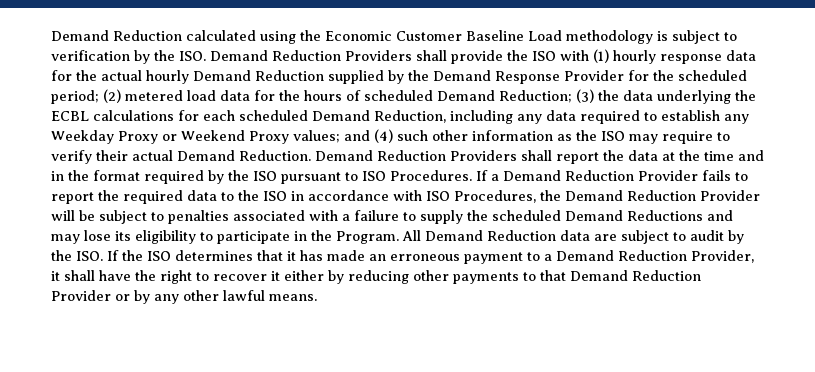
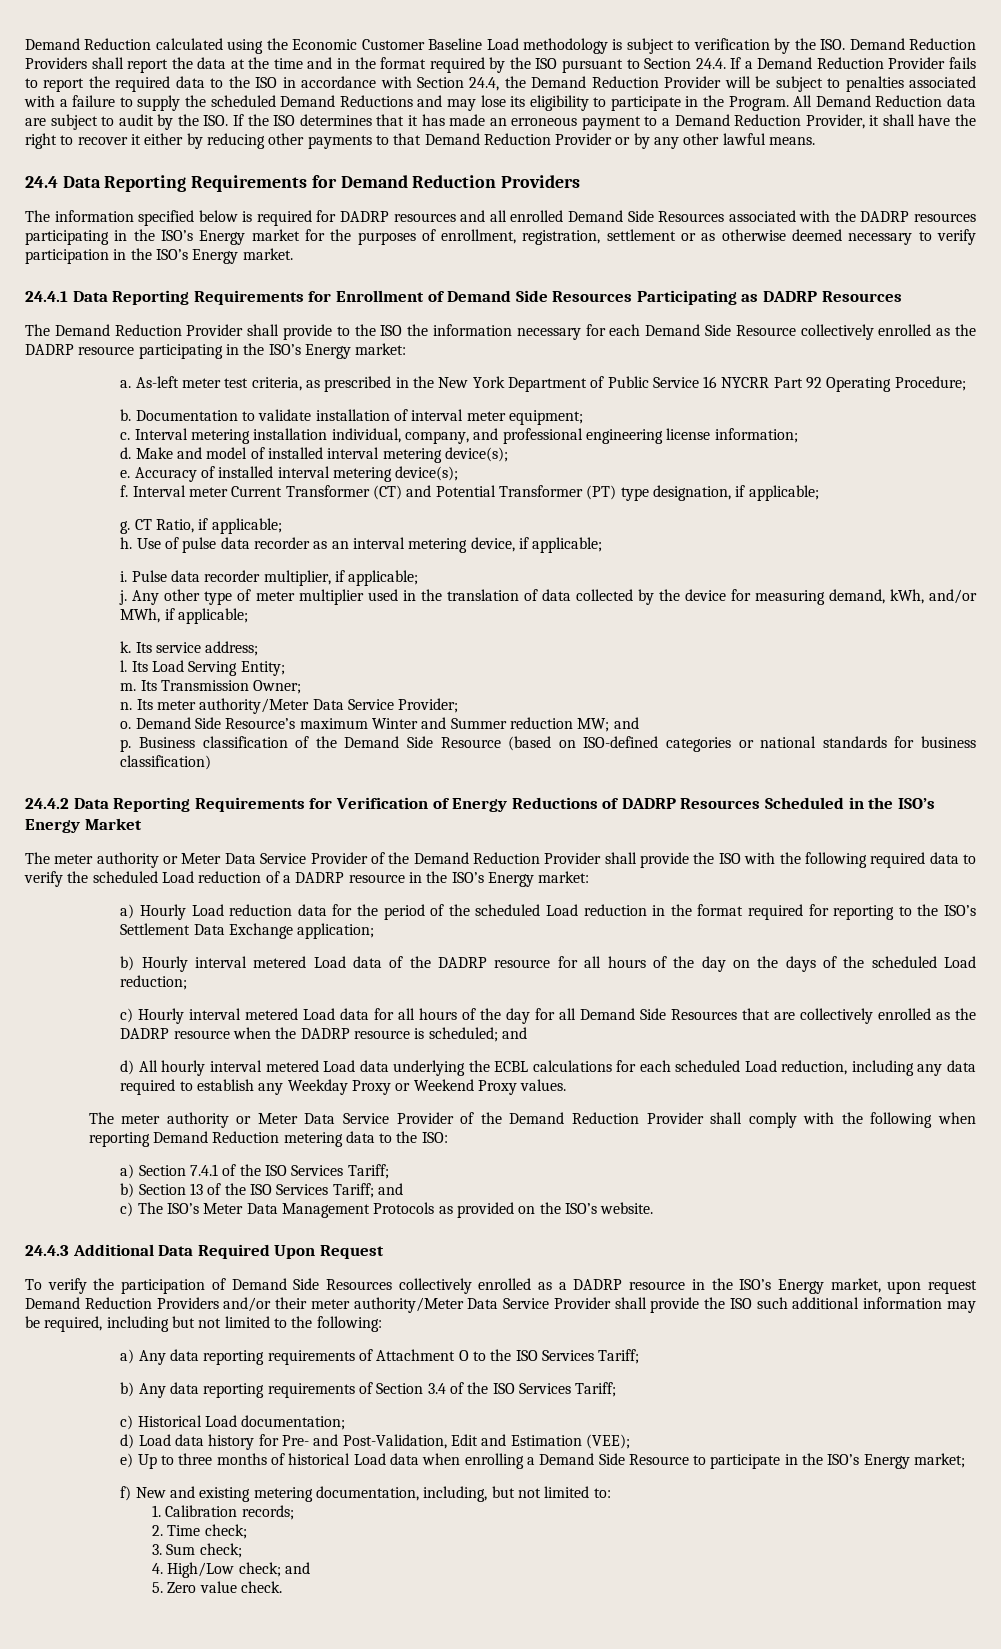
- Demand Reduction calculated using the Economic Customer Baseline Load methodology is subject to verification by the ISO. Demand Reduction Providers shall provide the ISO with (1) hourly response data for the actual hourly Demand Reduction supplied by the Demand Response Provider for the scheduled period; (2) metered load data for the hours of scheduled Demand Reduction; (3) the data underlying the ECBL calculations for each scheduled Demand Reduction, including any data required to establish any Weekday Proxy or Weekend Proxy values; and (4) such other information as the ISO may require to verify their actual Demand Reduction. Demand Reduction Providers shall report the data at the time and in the format required by the ISO pursuant to ISO Procedures. If a Demand Reduction Provider fails to report the required data to the ISO in accordance with ISO Procedures, the Demand Reduction Provider will be subject to penalties associated with a failure to supply the scheduled Demand Reductions and may lose its eligibility to participate in the Program.
+ Demand Reduction calculated using the Economic Customer Baseline Load methodology is subject to verification by the ISO. Demand Reduction Providers shall report the data at the time and in the format required by the ISO pursuant to Section 24.4. If a Demand Reduction Provider fails to report the required data to the ISO in accordance with Section 24.4, the Demand Reduction Provider will be subject to penalties associated with a failure to supply the scheduled Demand Reductions and may lose its eligibility to participate in the Program.
+ 24.4 Data Reporting Requirements for Demand Reduction Providers
+ The information specified below is required for DADRP resources and all enrolled Demand Side Resources associated with the DADRP resources participating in the ISO’s Energy market for the purposes of enrollment, registration, settlement or as otherwise deemed necessary to verify participation in the ISO’s Energy market.
+ 24.4.1 Data Reporting Requirements for Enrollment of Demand Side Resources Participating as DADRP Resources
+ The Demand Reduction Provider shall provide to the ISO the information necessary for each Demand Side Resource collectively enrolled as the DADRP resource participating in the ISO’s Energy market:
+ a. As-left meter test criteria, as prescribed in the New York Department of Public Service 16 NYCRR Part 92 Operating Procedure;
+ b. Documentation to validate installation of interval meter equipment;
+ c. Interval metering installation individual, company, and professional engineering license information;
+ d. Make and model of installed interval metering device(s);
+ e. Accuracy of installed interval metering device(s);
+ f. Interval meter Current Transformer (CT) and Potential Transformer (PT) type designation, if applicable;
+ g. CT Ratio, if applicable;
+ h. Use of pulse data recorder as an interval metering device, if applicable;
+ i. Pulse data recorder multiplier, if applicable;
+ j. Any other type of meter multiplier used in the translation of data collected by the device for measuring demand, kWh, and/or MWh, if applicable;
+ k. Its service address;
+ l. Its Load Serving Entity;
+ m. Its Transmission Owner;
+ n. Its meter authority/Meter Data Service Provider;
+ o. Demand Side Resource’s maximum Winter and Summer reduction MW; and
+ p. Business classification of the Demand Side Resource (based on ISO-defined categories or national standards for business classification)
+ 24.4.2 Data Reporting Requirements for Verification of Energy Reductions of DADRP Resources Scheduled in the ISO’s Energy Market
+ The meter authority or Meter Data Service Provider of the Demand Reduction Provider shall provide the ISO with the following required data to verify the scheduled Load reduction of a DADRP resource in the ISO’s Energy market:
+ a) Hourly Load reduction data for the period of the scheduled Load reduction in the format required for reporting to the ISO’s Settlement Data Exchange application;
+ b) Hourly interval metered Load data of the DADRP resource for all hours of the day on the days of the scheduled Load reduction;
+ c) Hourly interval metered Load data for all hours of the day for all Demand Side Resources that are collectively enrolled as the DADRP resource when the DADRP resource is scheduled; and
+ d) All hourly interval metered Load data underlying the ECBL calculations for each scheduled Load reduction, including any data required to establish any Weekday Proxy or Weekend Proxy values.
+ The meter authority or Meter Data Service Provider of the Demand Reduction Provider shall comply with the following when reporting Demand Reduction metering data to the ISO:
+ a) Section 7.4.1 of the ISO Services Tariff;
+ b) Section 13 of the ISO Services Tariff; and
+ c) The ISO’s Meter Data Management Protocols as provided on the ISO’s website.
+ 24.4.3 Additional Data Required Upon Request
+ To verify the participation of Demand Side Resources collectively enrolled as a DADRP resource in the ISO’s Energy market, upon request Demand Reduction Providers and/or their meter authority/Meter Data Service Provider shall provide the ISO such additional information may be required, including but not limited to the following:
+ a) Any data reporting requirements of Attachment O to the ISO Services Tariff;
+ b) Any data reporting requirements of Section 3.4 of the ISO Services Tariff;
+ c) Historical Load documentation;
+ d) Load data history for Pre- and Post-Validation, Edit and Estimation (VEE);
+ e) Up to three months of historical Load data when enrolling a Demand Side Resource to participate in the ISO’s Energy market;
+ f) New and existing metering documentation, including, but not limited to:
+ 1. Calibration records;
+ 2. Time check;
+ 3. Sum check;
+ 4. High/Low check; and
+ 5. Zero value check.

